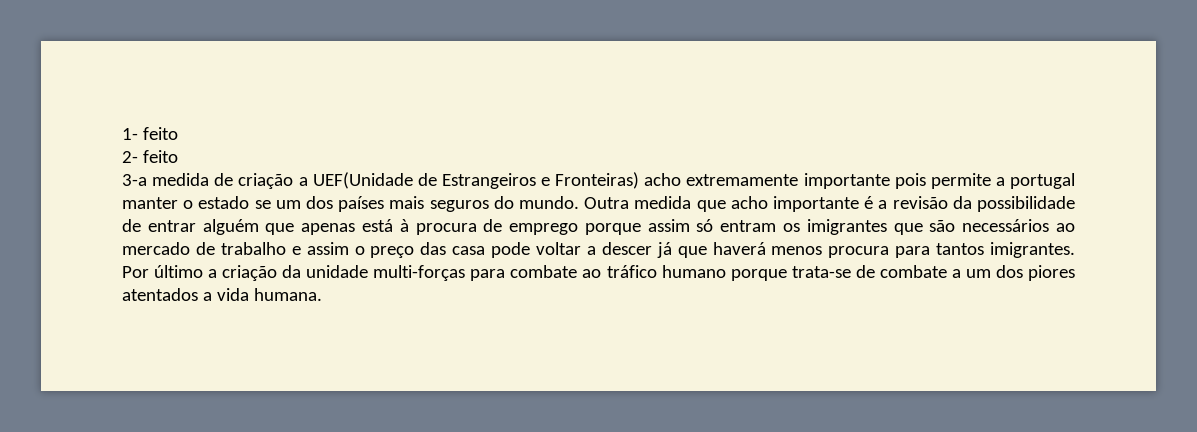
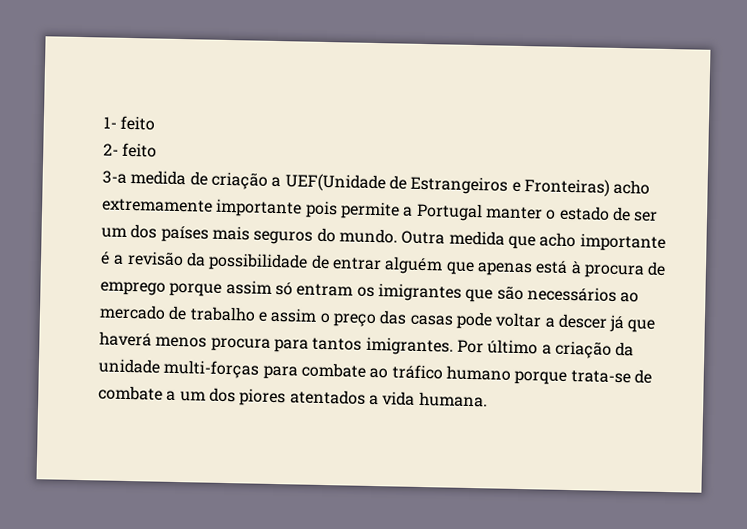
- 3-a medida de criação a UEF(Unidade de Estrangeiros e Fronteiras) acho extremamente importante pois permite a portugal manter o estado se um dos países mais seguros do mundo.
+ 3-a medida de criação a UEF(Unidade de Estrangeiros e Fronteiras) acho extremamente importante pois permite a Portugal manter o estado de ser um dos países mais seguros do mundo.
- Outra medida que acho importante é a revisão da possibilidade de entrar alguém que apenas está à procura de emprego porque assim só entram os imigrantes que são necessários ao mercado de trabalho e assim o preço das casa pode voltar a descer já que haverá menos procura para tantos imigrantes.
+ Outra medida que acho importante é a revisão da possibilidade de entrar alguém que apenas está à procura de emprego porque assim só entram os imigrantes que são necessários ao mercado de trabalho e assim o preço das casas pode voltar a descer já que haverá menos procura para tantos imigrantes.

